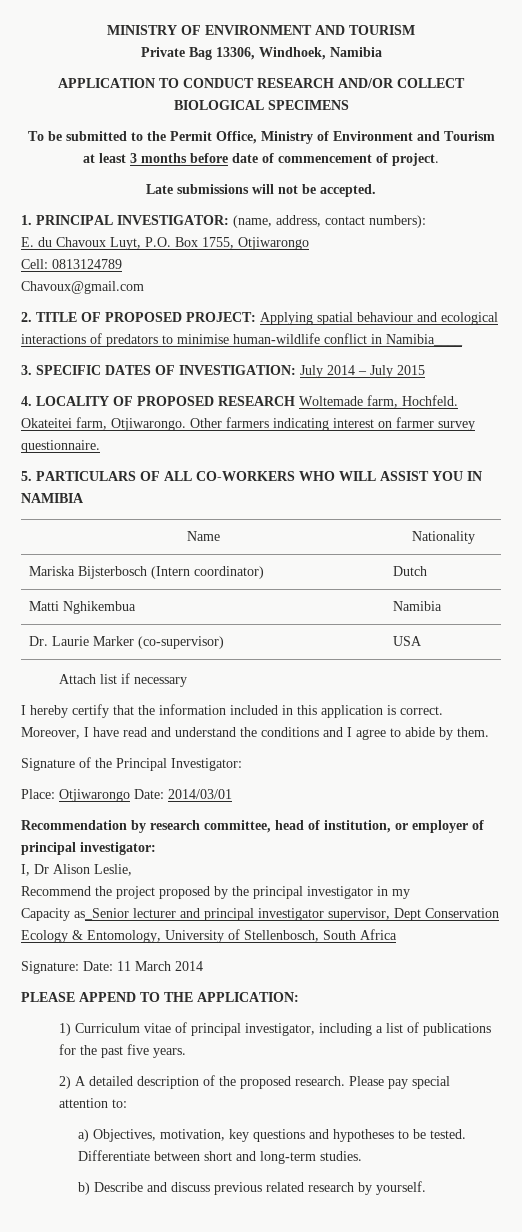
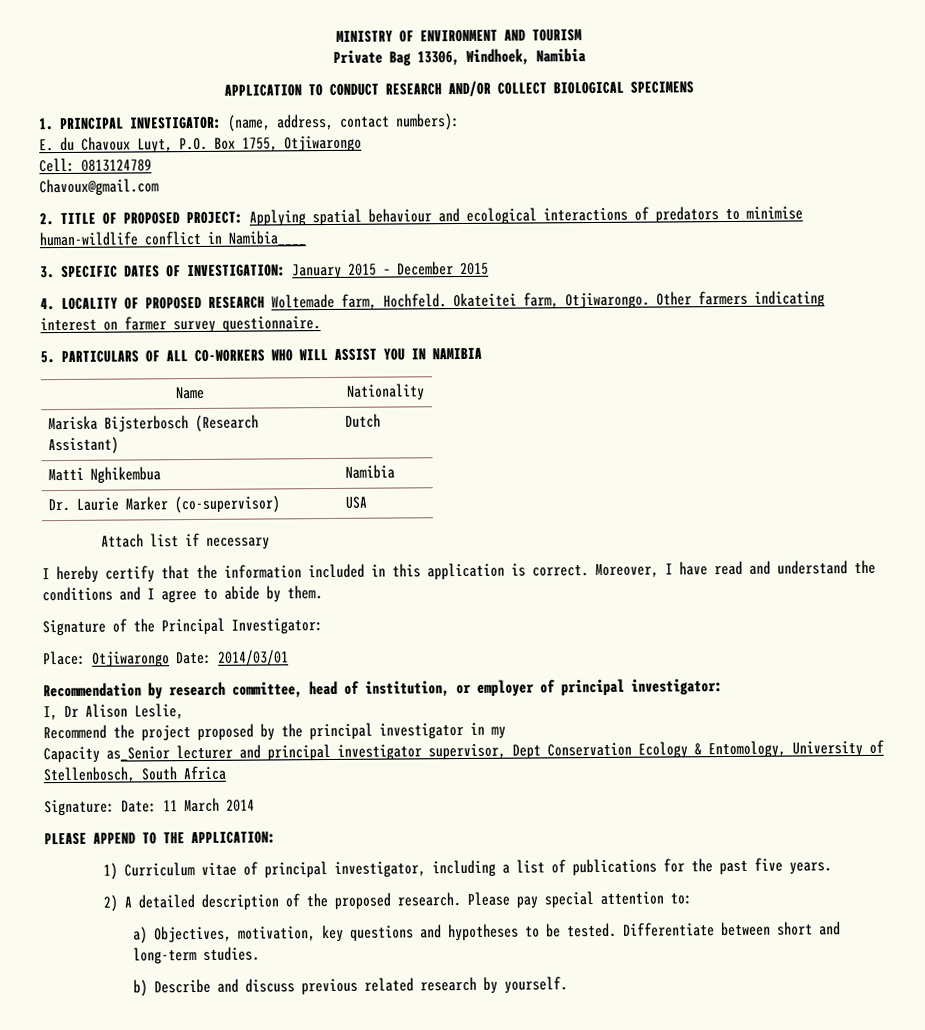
- To be submitted to the Permit Office, Ministry of Environment and Tourism at least 3 months before date of commencement of project.
- Late submissions will not be accepted.
- 3. SPECIFIC DATES OF INVESTIGATION: July 2014 – July 2015
+ 3. SPECIFIC DATES OF INVESTIGATION: January 2015 – December 2015
- Mariska Bijsterbosch (Intern coordinator) | Dutch
+ Mariska Bijsterbosch (Research Assistant) | Dutch

